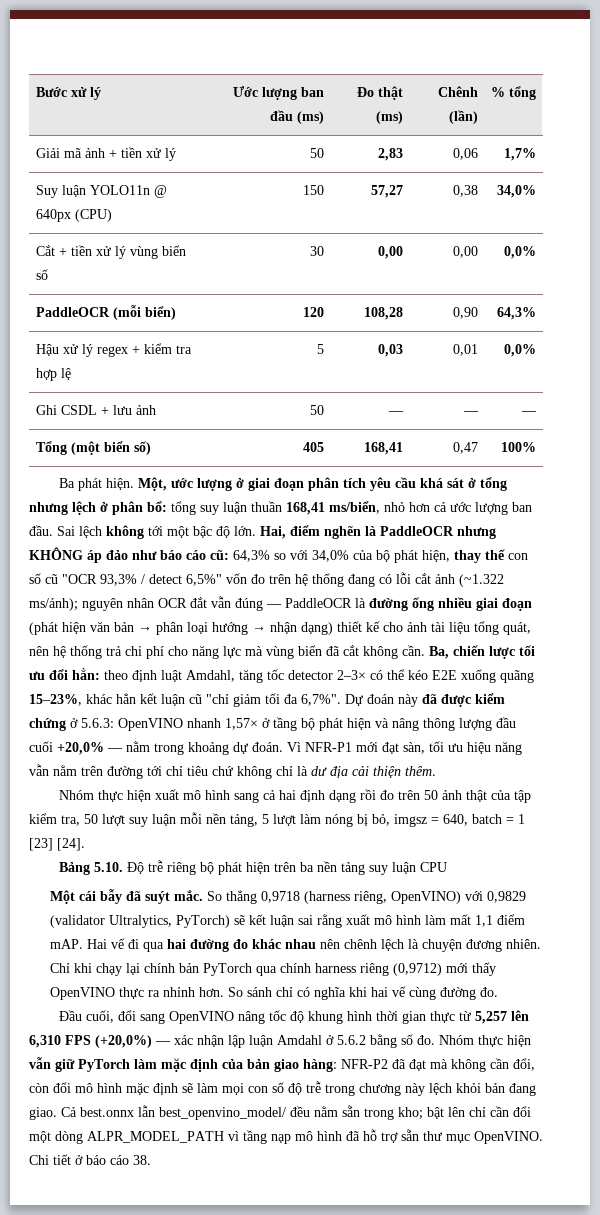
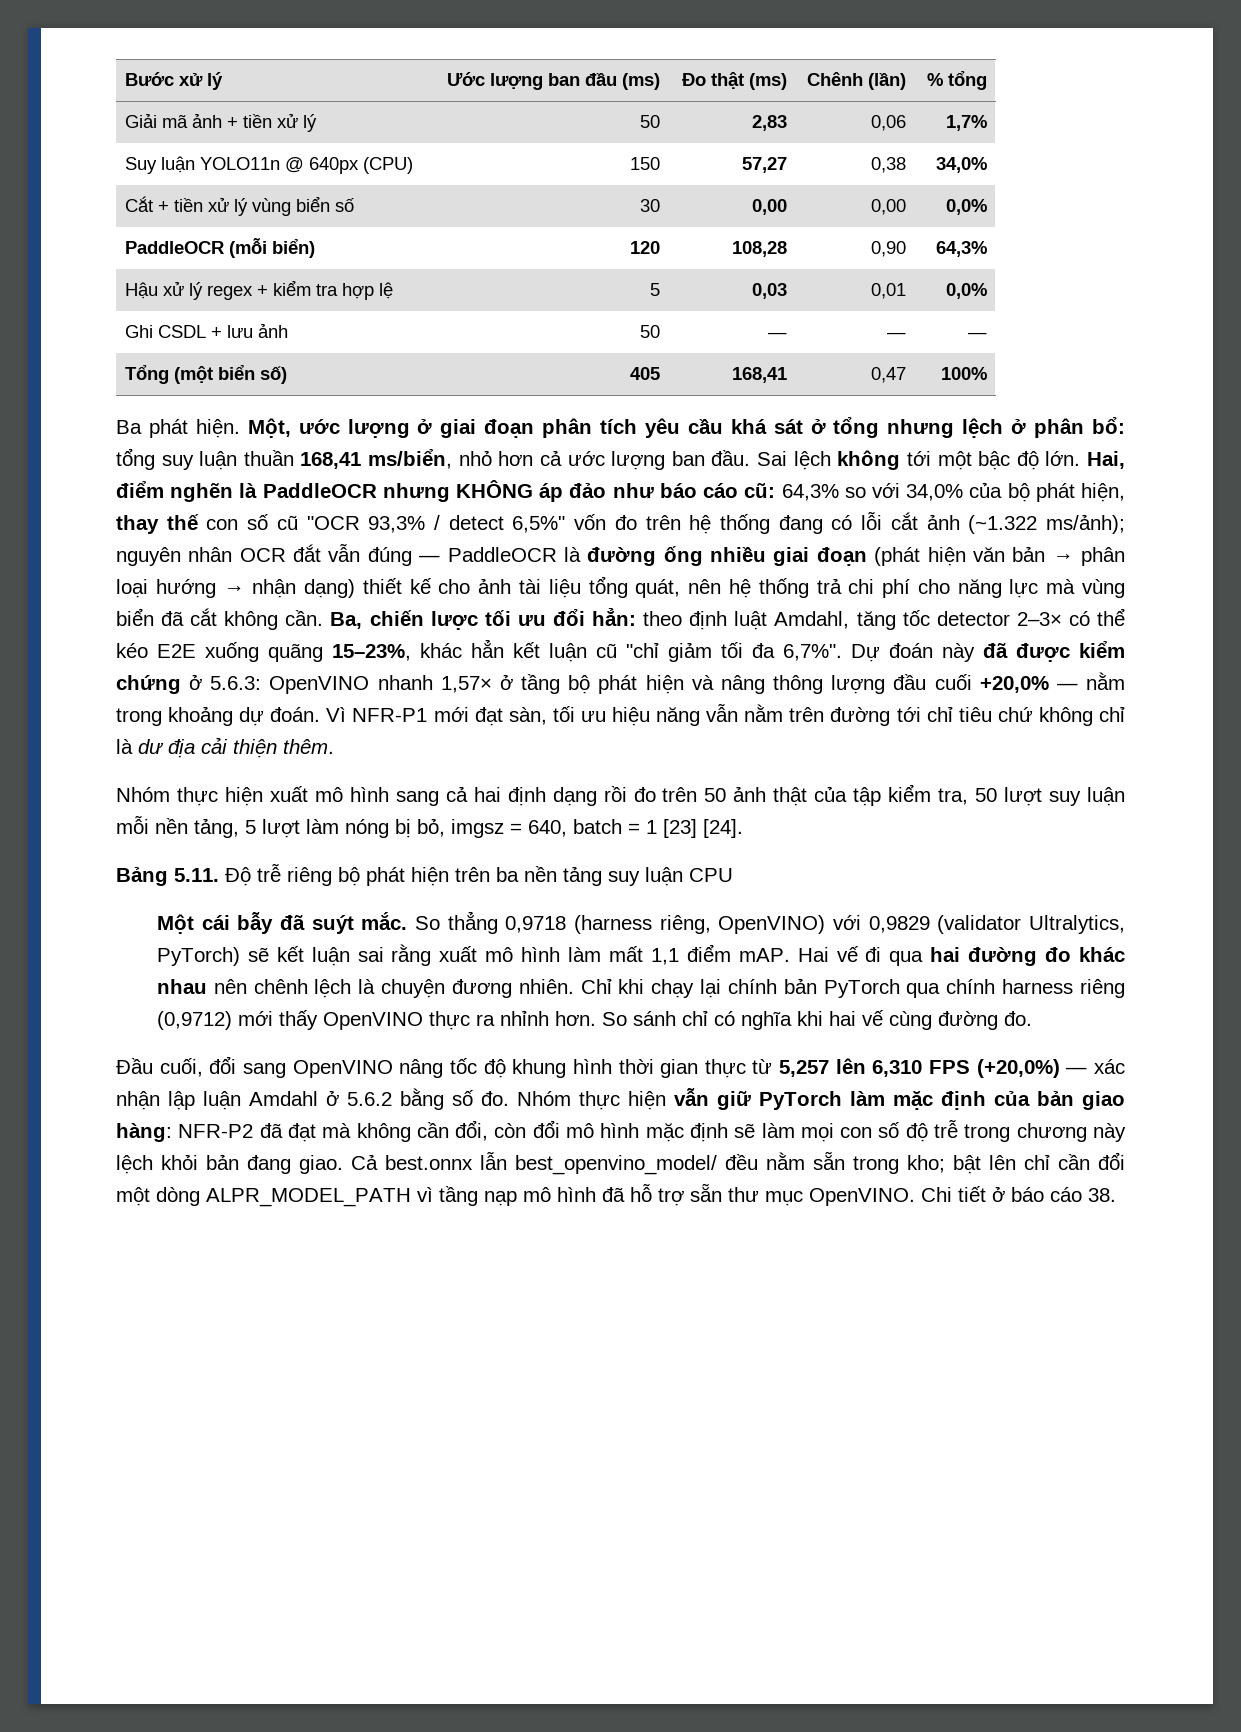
- Bảng 5.10. Độ trễ riêng bộ phát hiện trên ba nền tảng suy luận CPU
+ Bảng 5.11. Độ trễ riêng bộ phát hiện trên ba nền tảng suy luận CPU

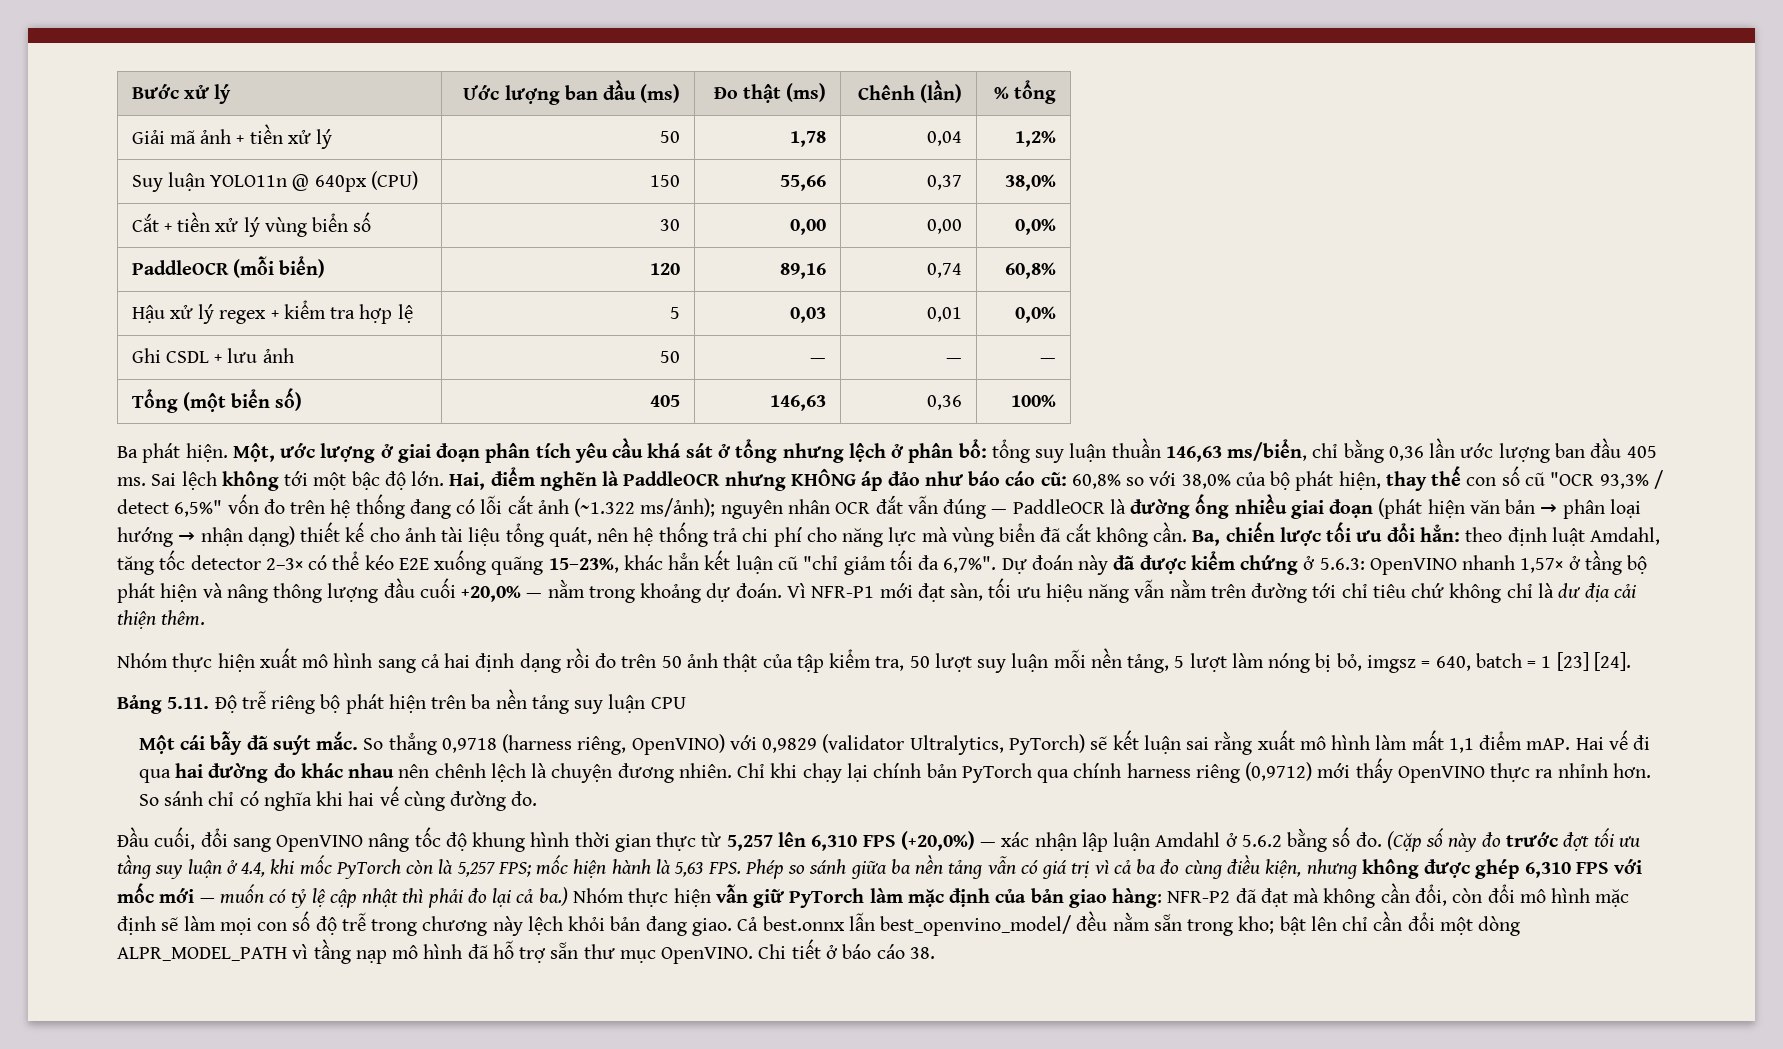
- Giải mã ảnh + tiền xử lý | 50 | 2,83 | 0,06 | 1,7%
+ Giải mã ảnh + tiền xử lý | 50 | 1,78 | 0,04 | 1,2%
- Suy luận YOLO11n @ 640px (CPU) | 150 | 57,27 | 0,38 | 34,0%
+ Suy luận YOLO11n @ 640px (CPU) | 150 | 55,66 | 0,37 | 38,0%
- PaddleOCR (mỗi biển) | 120 | 108,28 | 0,90 | 64,3%
+ PaddleOCR (mỗi biển) | 120 | 89,16 | 0,74 | 60,8%
- Tổng (một biển số) | 405 | 168,41 | 0,47 | 100%
+ Tổng (một biển số) | 405 | 146,63 | 0,36 | 100%
- Một, ước lượng ở giai đoạn phân tích yêu cầu khá sát ở tổng nhưng lệch ở phân bổ: tổng suy luận thuần 168,41 ms/biển, nhỏ hơn cả ước lượng ban đầu.
+ Một, ước lượng ở giai đoạn phân tích yêu cầu khá sát ở tổng nhưng lệch ở phân bổ: tổng suy luận thuần 146,63 ms/biển, chỉ bằng 0,36 lần ước lượng ban đầu 405 ms.
- 64,3% so với 34,0% của bộ phát hiện, thay thế con số cũ "OCR 93,3% / detect 6,5%" vốn đo trên hệ thống đang có lỗi cắt ảnh (~1.322 ms/ảnh);
+ 60,8% so với 38,0% của bộ phát hiện, thay thế con số cũ "OCR 93,3% / detect 6,5%" vốn đo trên hệ thống đang có lỗi cắt ảnh (~1.322 ms/ảnh);
+ (Cặp số này đo trước đợt tối ưu tầng suy luận ở 4.4, khi mốc PyTorch còn là 5,257 FPS; mốc hiện hành là 5,63 FPS. Phép so sánh giữa ba nền tảng vẫn có giá trị vì cả ba đo cùng điều kiện, nhưng không được ghép 6,310 FPS với mốc mới — muốn có tỷ lệ cập nhật thì phải đo lại cả ba.)

